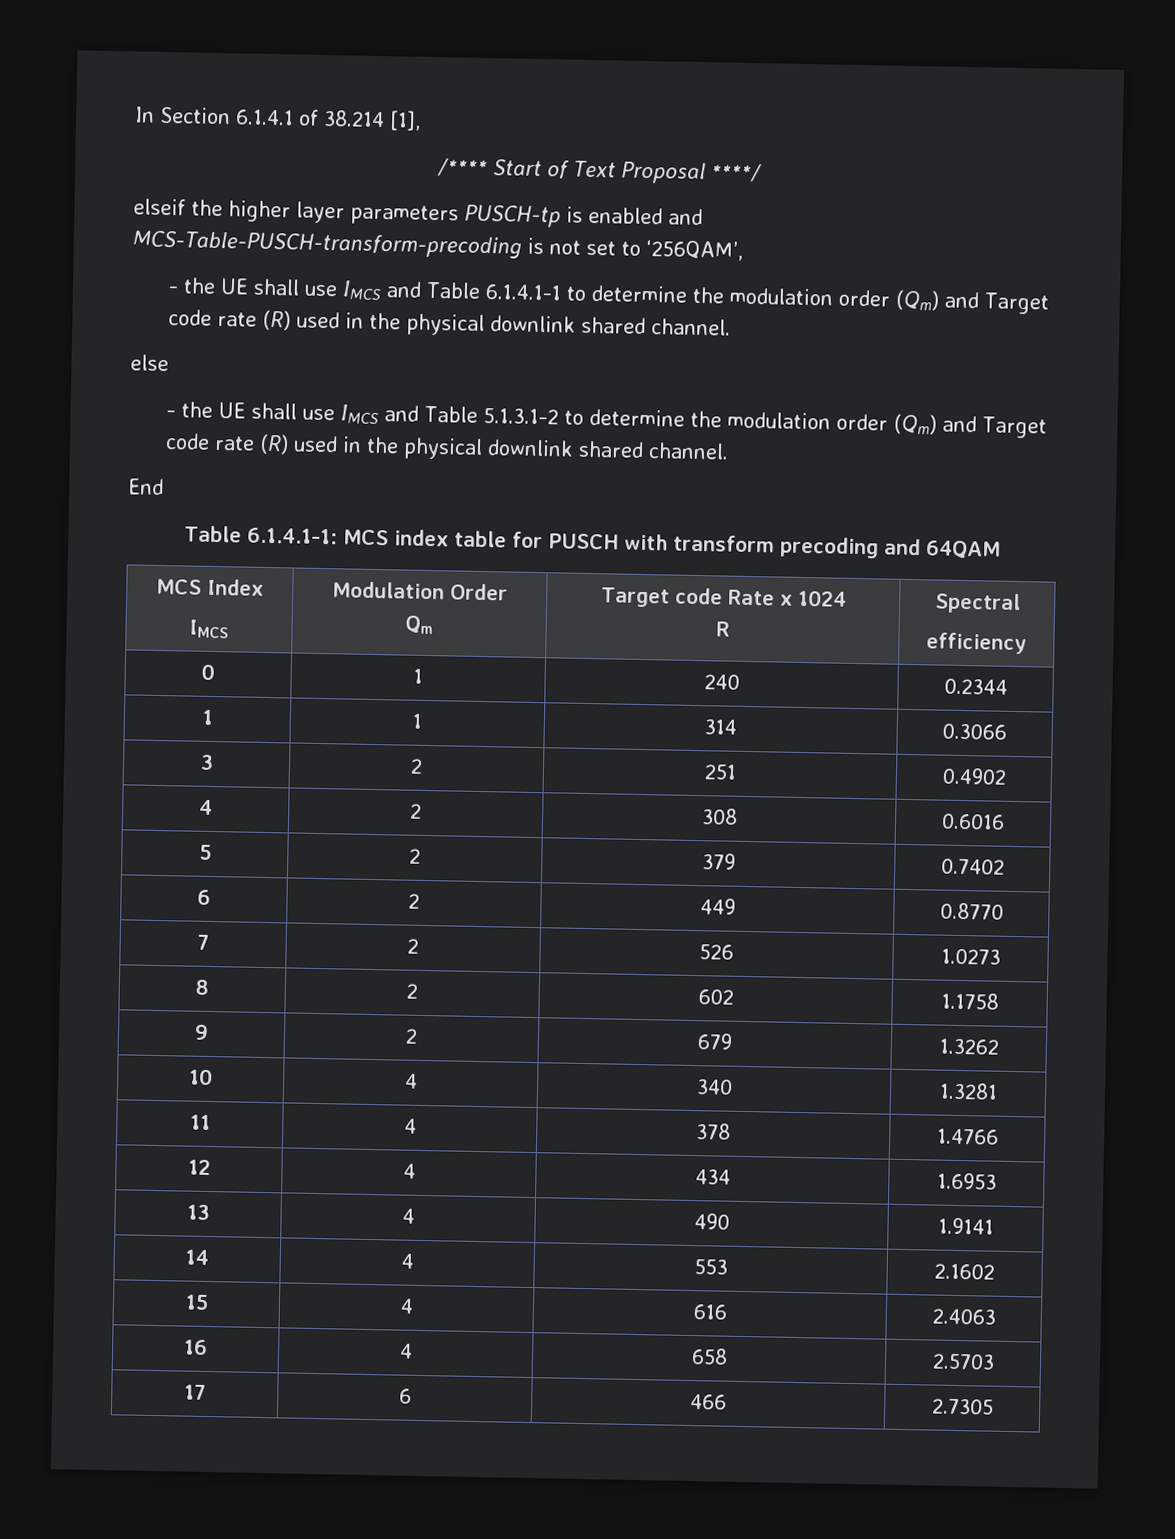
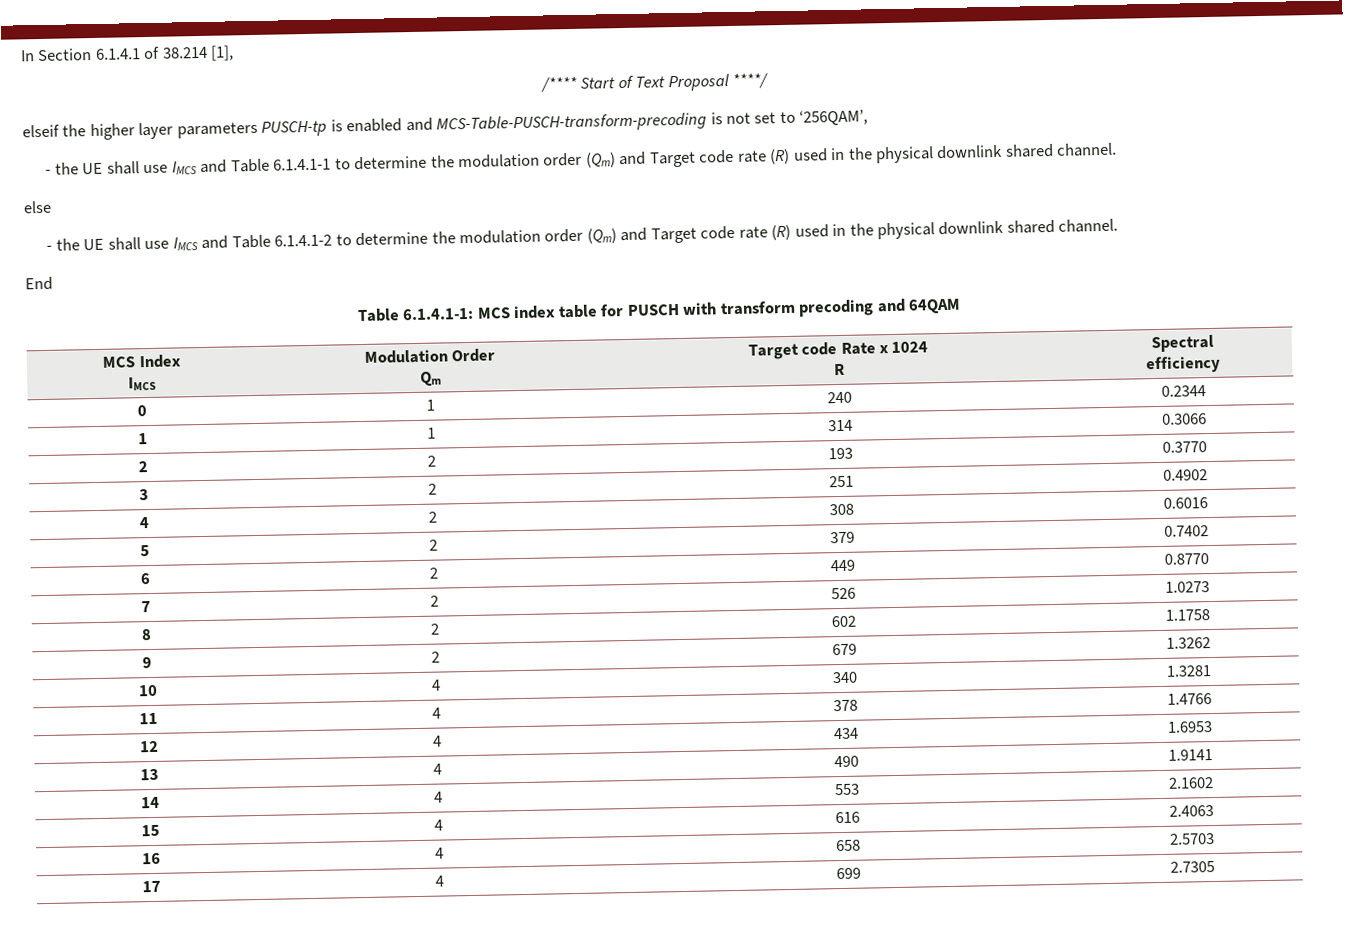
- - the UE shall use IMCS and Table 5.1.3.1-2 to determine the modulation order (Qm) and Target code rate (R) used in the physical downlink shared channel.
+ - the UE shall use IMCS and Table 6.1.4.1-2 to determine the modulation order (Qm) and Target code rate (R) used in the physical downlink shared channel.
+ 2 | 2 | 193 | 0.3770
- 17 | 6 | 466 | 2.7305
+ 17 | 4 | 699 | 2.7305

